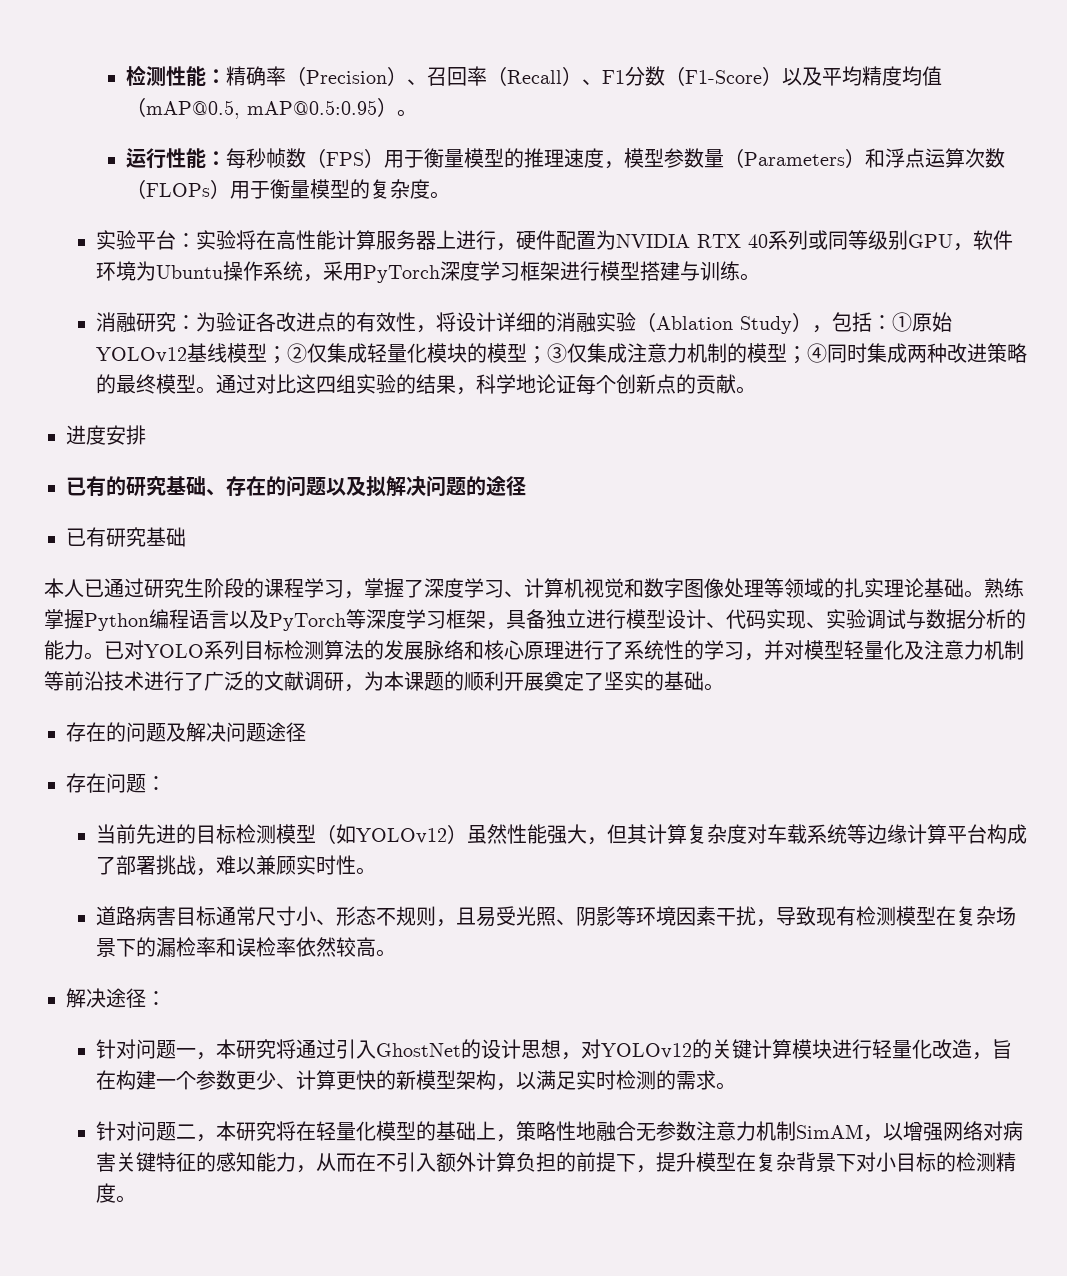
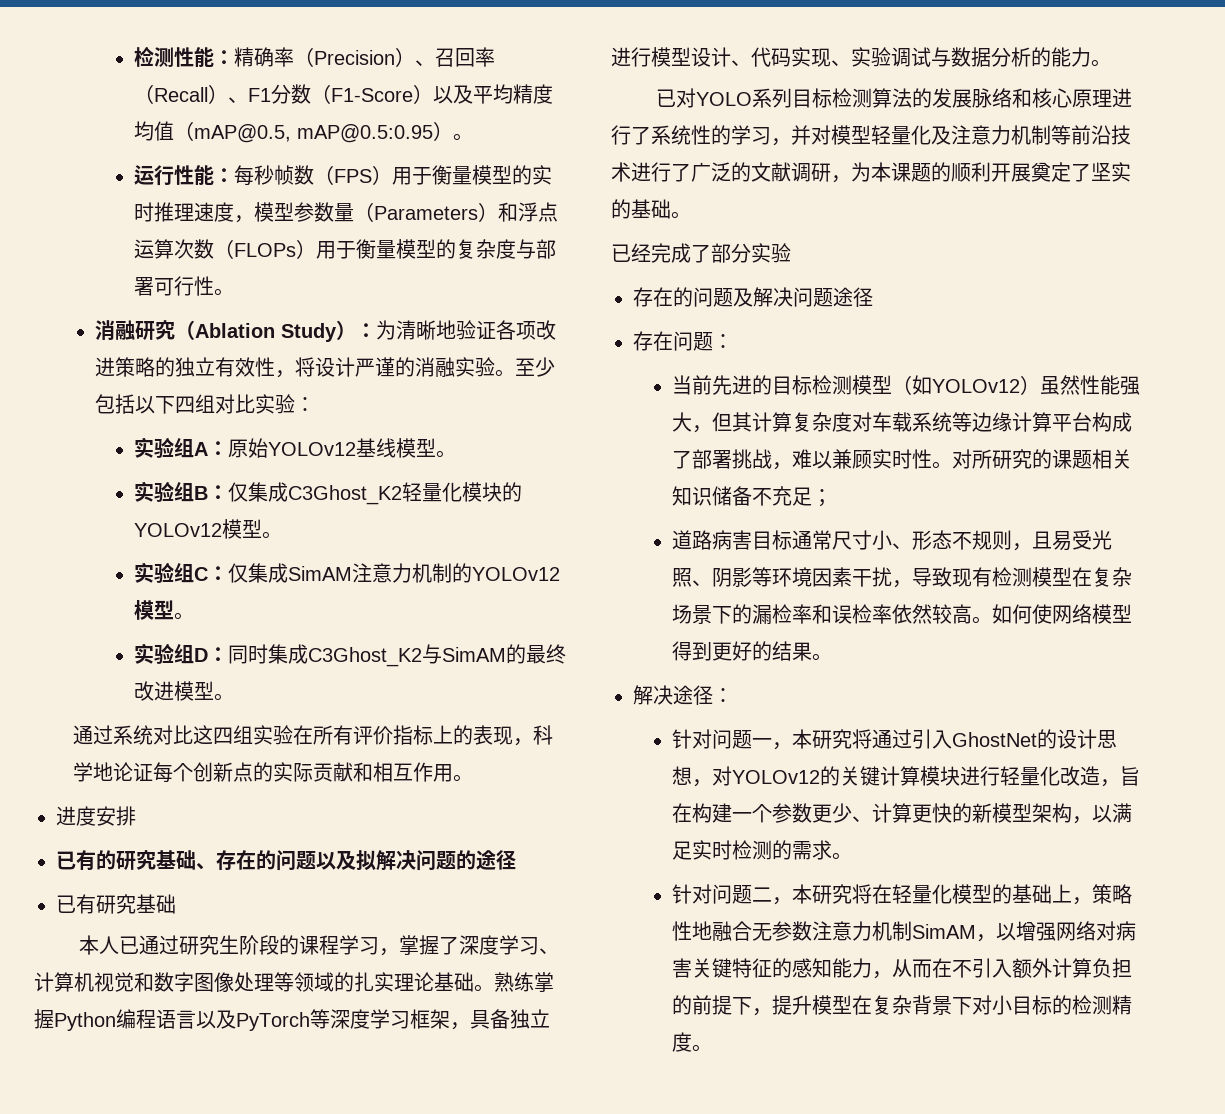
- 运行性能：每秒帧数（FPS）用于衡量模型的推理速度，模型参数量（Parameters）和浮点运算次数（FLOPs）用于衡量模型的复杂度。
- 实验平台：实验将在高性能计算服务器上进行，硬件配置为NVIDIA RTX 40系列或同等级别GPU，软件环境为Ubuntu操作系统，采用PyTorch深度学习框架进行模型搭建与训练。
- 消融研究：为验证各改进点的有效性，将设计详细的消融实验（Ablation Study），包括：①原始YOLOv12基线模型；②仅集成轻量化模块的模型；③仅集成注意力机制的模型；④同时集成两种改进策略的最终模型。通过对比这四组实验的结果，科学地论证每个创新点的贡献。
+ 运行性能：每秒帧数（FPS）用于衡量模型的实时推理速度，模型参数量（Parameters）和浮点运算次数（FLOPs）用于衡量模型的复杂度与部署可行性。
+ 消融研究（Ablation Study）：为清晰地验证各项改进策略的独立有效性，将设计严谨的消融实验。至少包括以下四组对比实验：
+ 实验组A：原始YOLOv12基线模型。
+ 实验组B：仅集成C3Ghost_K2轻量化模块的YOLOv12模型。
+ 实验组C：仅集成SimAM注意力机制的YOLOv12模型。
+ 实验组D：同时集成C3Ghost_K2与SimAM的最终改进模型。
+ 通过系统对比这四组实验在所有评价指标上的表现，科学地论证每个创新点的实际贡献和相互作用。
- 熟练掌握Python编程语言以及PyTorch等深度学习框架，具备独立进行模型设计、代码实现、实验调试与数据分析的能力。已对YOLO系列目标检测算法的发展脉络和核心原理进行了系统性的学习，并对模型轻量化及注意力机制等前沿技术进行了广泛的文献调研，为本课题的顺利开展奠定了坚实的基础。
+ 熟练掌握Python编程语言以及PyTorch等深度学习框架，具备独立进行模型设计、代码实现、实验调试与数据分析的能力。
+ 已对YOLO系列目标检测算法的发展脉络和核心原理进行了系统性的学习，并对模型轻量化及注意力机制等前沿技术进行了广泛的文献调研，为本课题的顺利开展奠定了坚实的基础。
+ 已经完成了部分实验
+ 对所研究的课题相关知识储备不充足；
+ 如何使网络模型得到更好的结果。

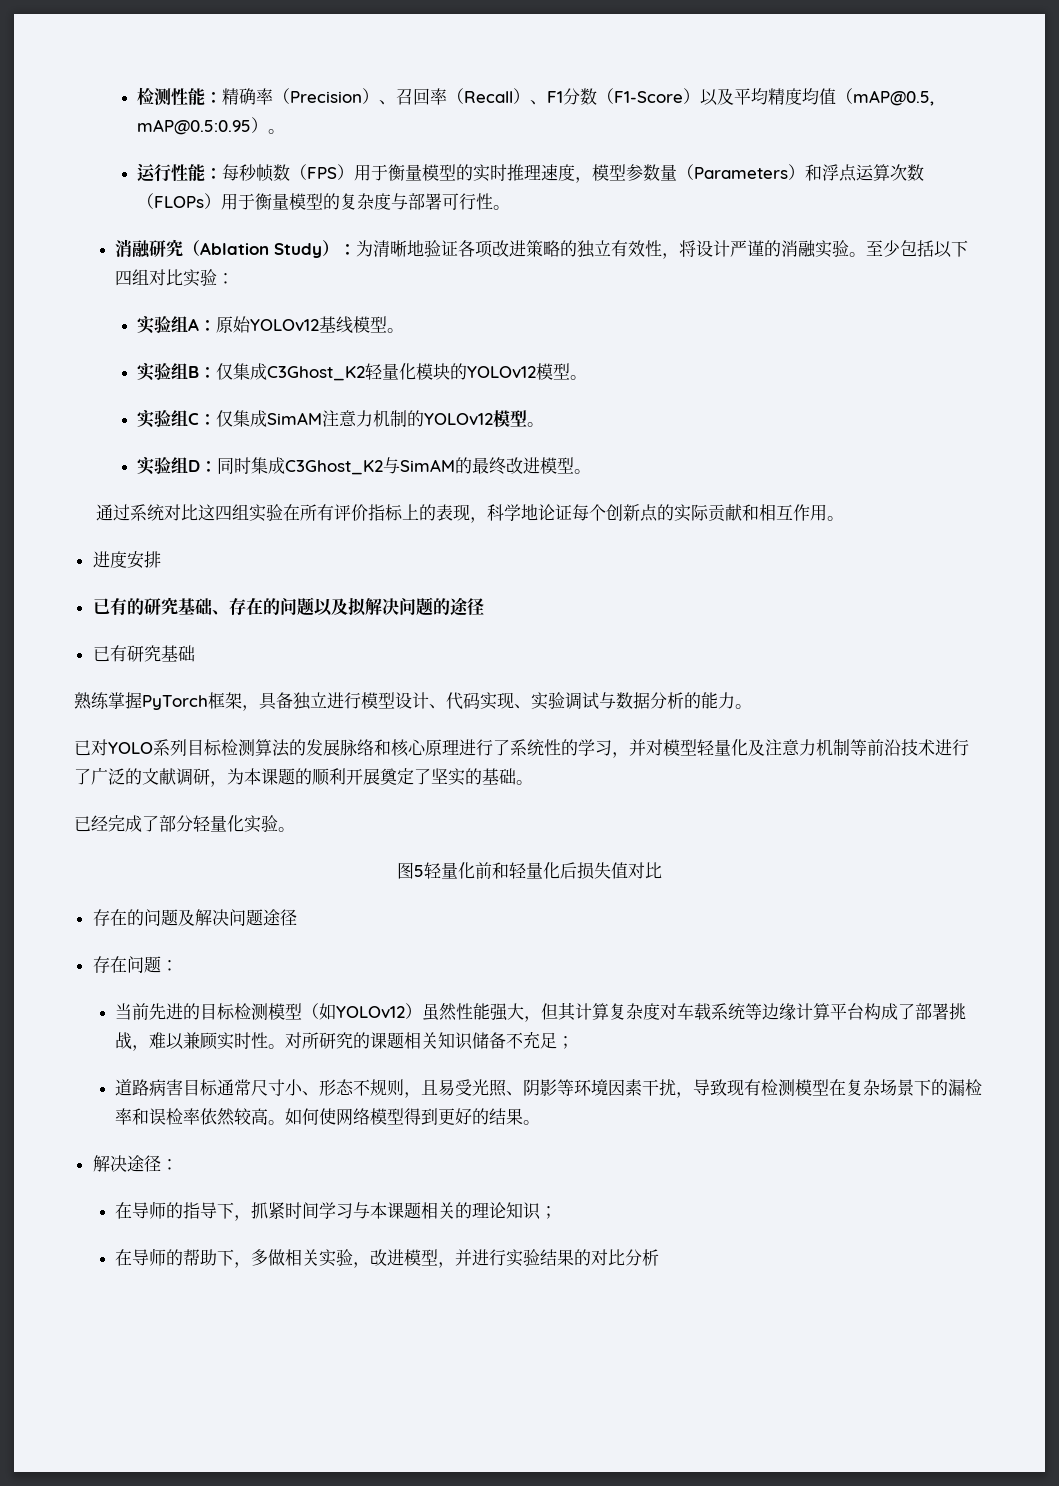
- 本人已通过研究生阶段的课程学习，掌握了深度学习、计算机视觉和数字图像处理等领域的扎实理论基础。熟练掌握Python编程语言以及PyTorch等深度学习框架，具备独立进行模型设计、代码实现、实验调试与数据分析的能力。
+ 熟练掌握PyTorch框架，具备独立进行模型设计、代码实现、实验调试与数据分析的能力。
- 已经完成了部分实验
+ 已经完成了部分轻量化实验。
+ 图5轻量化前和轻量化后损失值对比
- 针对问题一，本研究将通过引入GhostNet的设计思想，对YOLOv12的关键计算模块进行轻量化改造，旨在构建一个参数更少、计算更快的新模型架构，以满足实时检测的需求。
- 针对问题二，本研究将在轻量化模型的基础上，策略性地融合无参数注意力机制SimAM，以增强网络对病害关键特征的感知能力，从而在不引入额外计算负担的前提下，提升模型在复杂背景下对小目标的检测精度。
+ 在导师的指导下，抓紧时间学习与本课题相关的理论知识；
+ 在导师的帮助下，多做相关实验，改进模型，并进行实验结果的对比分析

